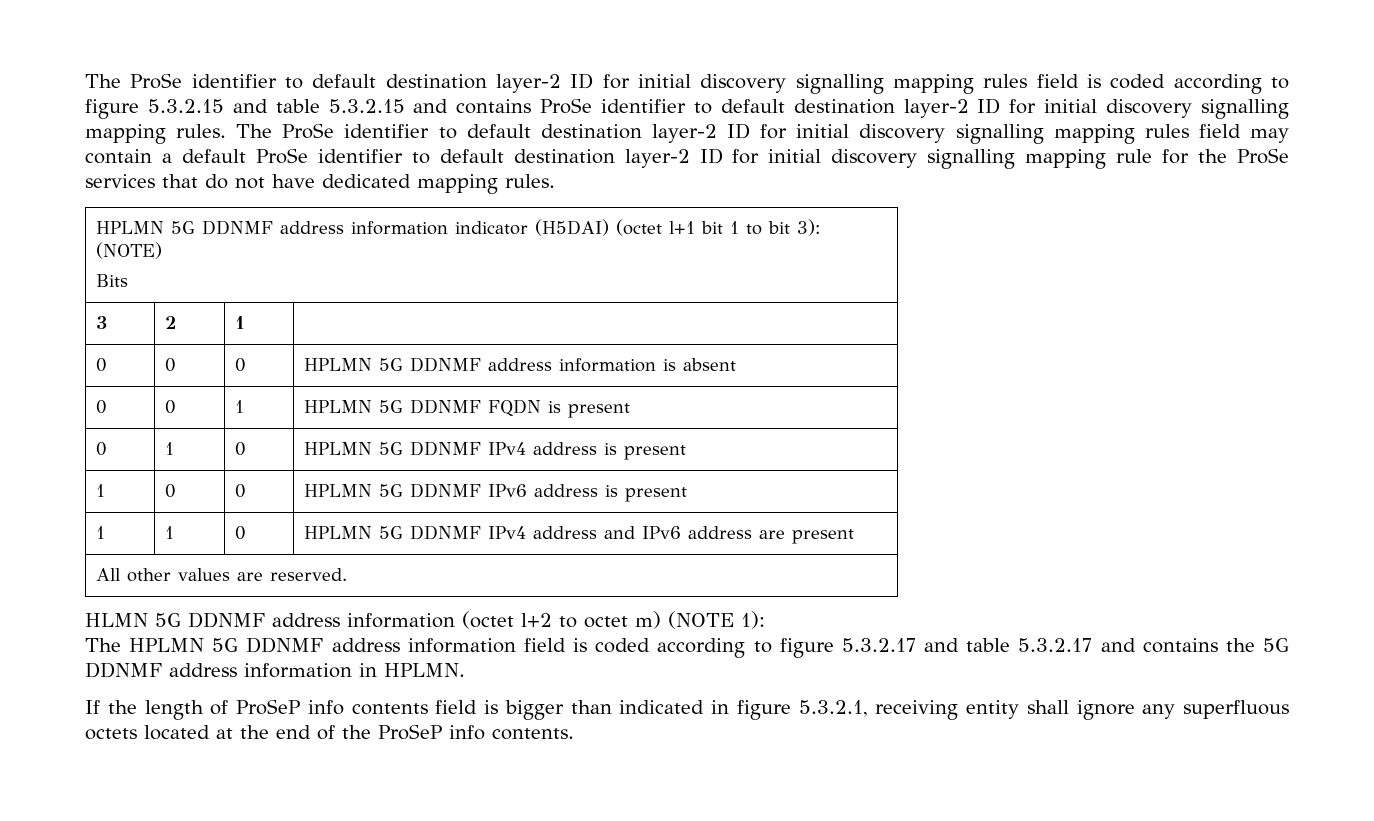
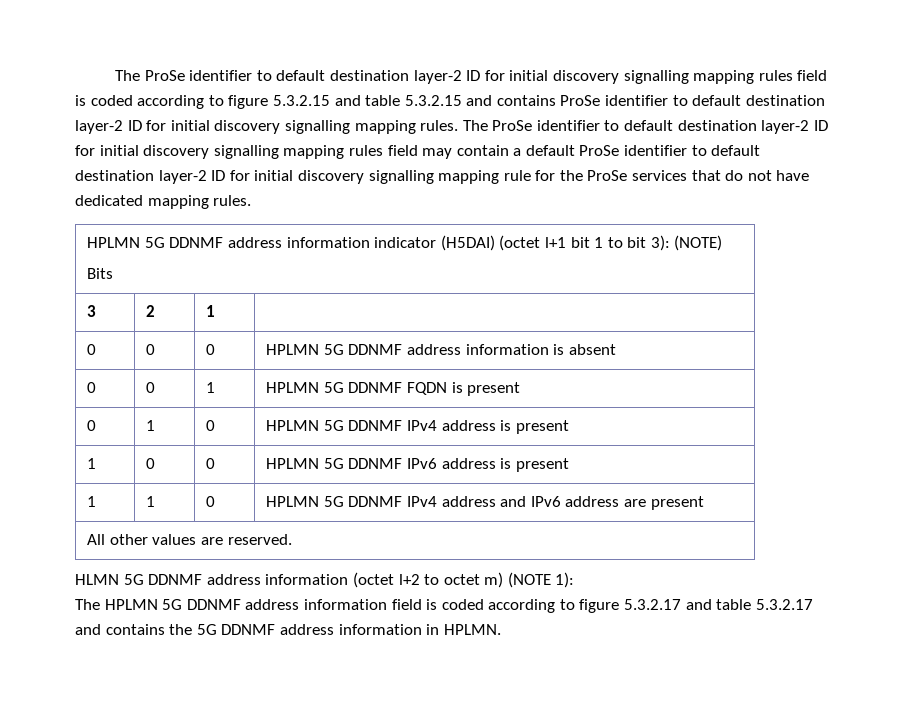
- If the length of ProSeP info contents field is bigger than indicated in figure 5.3.2.1, receiving entity shall ignore any superfluous octets located at the end of the ProSeP info contents.

